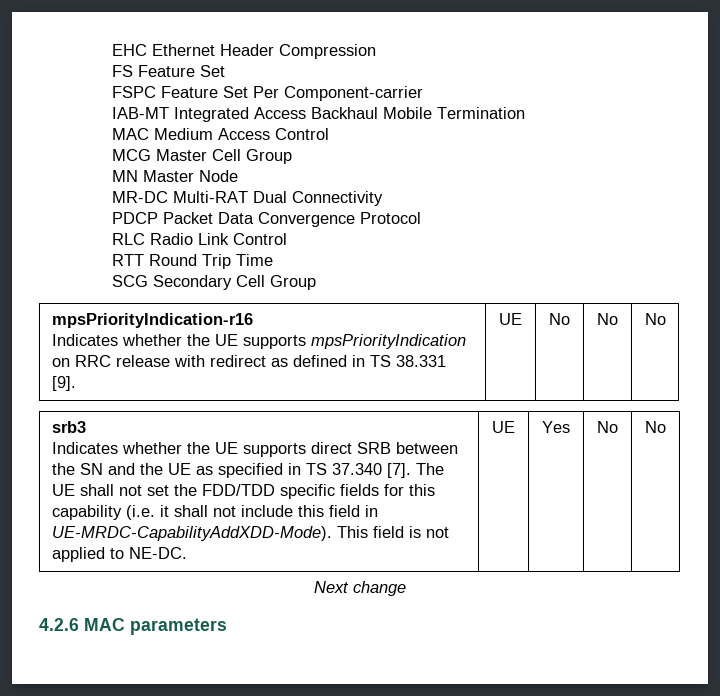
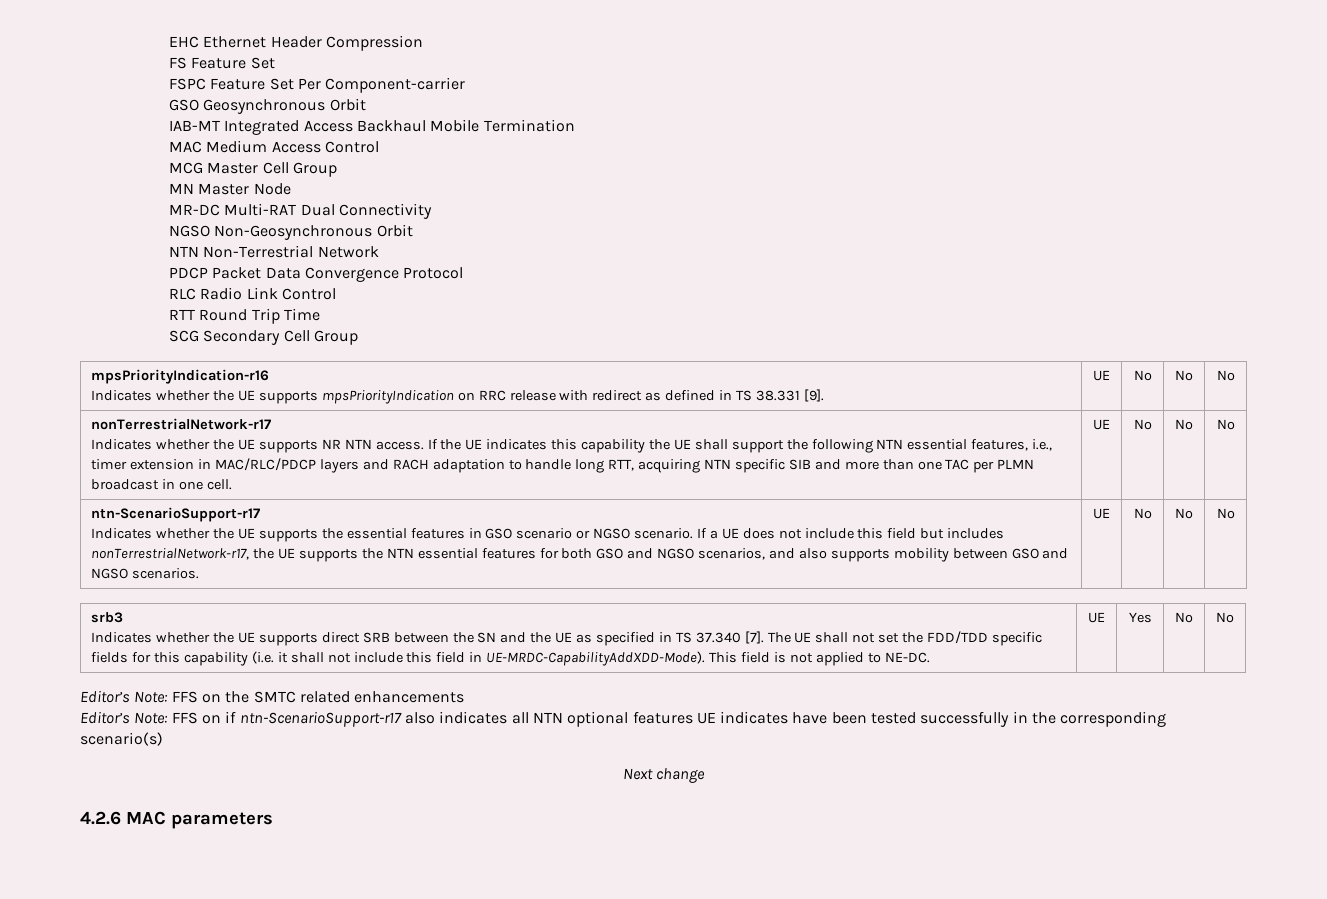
+ GSO Geosynchronous Orbit
+ NGSO Non-Geosynchronous Orbit
+ NTN Non-Terrestrial Network
+ nonTerrestrialNetwork-r17
+ Indicates whether the UE supports NR NTN access. If the UE indicates this capability the UE shall support the following NTN essential features, i.e., timer extension in MAC/RLC/PDCP layers and RACH adaptation to handle long RTT, acquiring NTN specific SIB and more than one TAC per PLMN broadcast in one cell. | UE | No | No | No
+ ntn-ScenarioSupport-r17
+ Indicates whether the UE supports the essential features in GSO scenario or NGSO scenario. If a UE does not include this field but includes nonTerrestrialNetwork-r17, the UE supports the NTN essential features for both GSO and NGSO scenarios, and also supports mobility between GSO and NGSO scenarios. | UE | No | No | No
+ Editor’s Note: FFS on the SMTC related enhancements
+ Editor’s Note: FFS on if ntn-ScenarioSupport-r17 also indicates all NTN optional features UE indicates have been tested successfully in the corresponding scenario(s)

